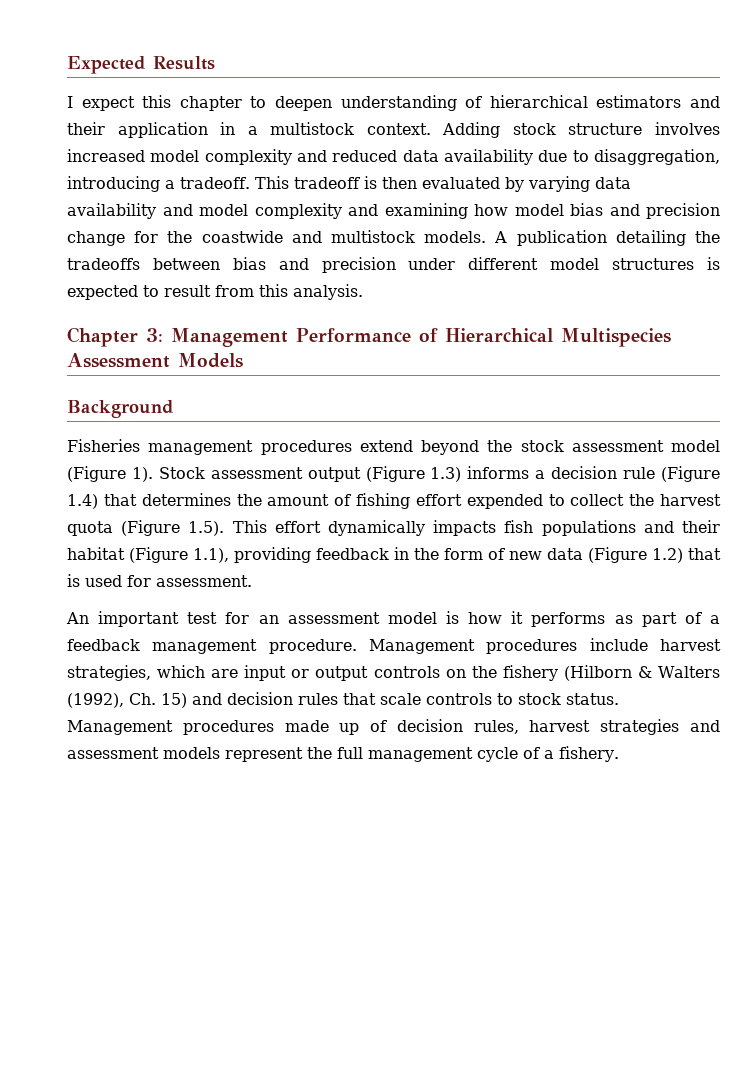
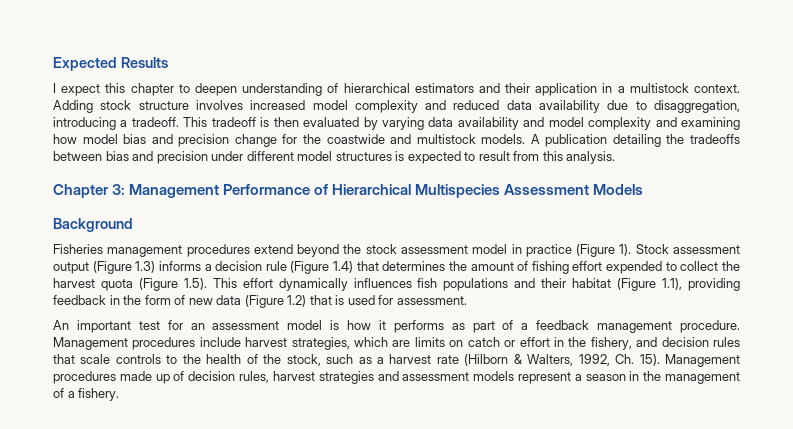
- Fisheries management procedures extend beyond the stock assessment model (Figure 1).
+ Fisheries management procedures extend beyond the stock assessment model in practice (Figure 1).
- Stock assessment output (Figure 1.3) informs a decision rule (Figure 1.4) that determines the amount of fishing effort expended to collect the harvest quota (Figure 1.5). This effort dynamically impacts fish populations and their habitat (Figure 1.1), providing feedback in the form of new data (Figure 1.2) that is used for assessment.
+ Stock assessment output (Figure 1.3) informs a decision rule (Figure 1.4) that determines the amount of fishing effort expended to collect the harvest quota (Figure 1.5). This effort dynamically influences fish populations and their habitat (Figure 1.1), providing feedback in the form of new data (Figure 1.2) that is used for assessment.
- Management procedures include harvest strategies, which are input or output controls on the fishery (Hilborn & Walters (1992), Ch. 15) and decision rules that scale controls to stock status.
+ Management procedures include harvest strategies, which are limits on catch or effort in the fishery, and decision rules that scale controls to the health of the stock, such as a harvest rate (Hilborn & Walters, 1992, Ch. 15).
- Management procedures made up of decision rules, harvest strategies and assessment models represent the full management cycle of a fishery.
+ Management procedures made up of decision rules, harvest strategies and assessment models represent a season in the management of a fishery.

